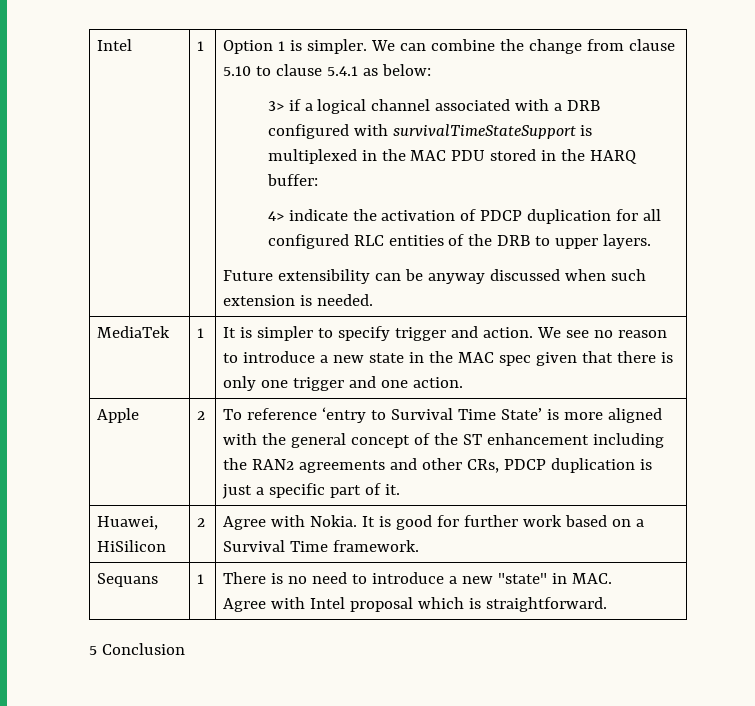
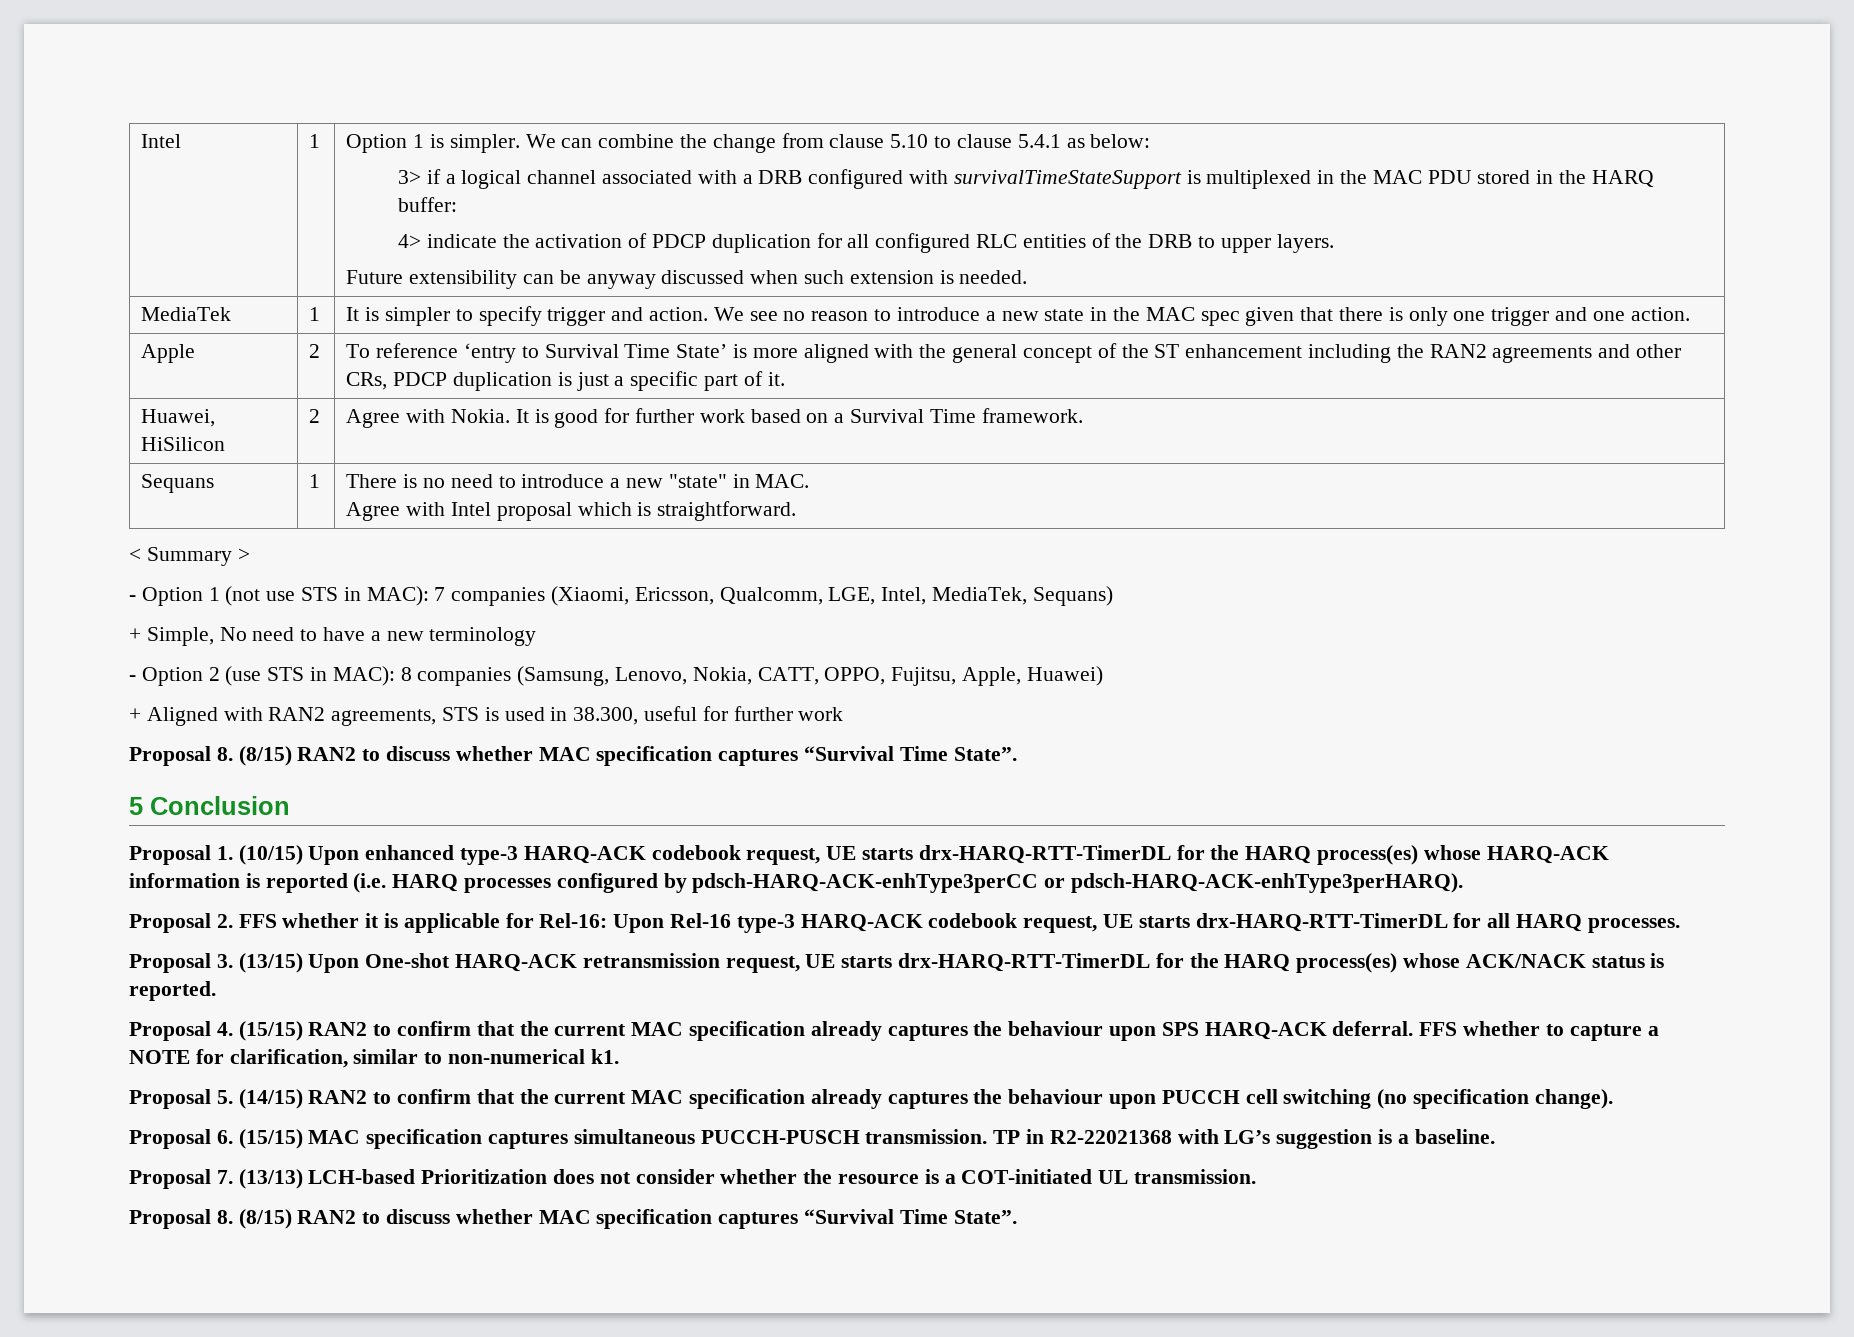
+ < Summary >
+ - Option 1 (not use STS in MAC): 7 companies (Xiaomi, Ericsson, Qualcomm, LGE, Intel, MediaTek, Sequans)
+ + Simple, No need to have a new terminology
+ - Option 2 (use STS in MAC): 8 companies (Samsung, Lenovo, Nokia, CATT, OPPO, Fujitsu, Apple, Huawei)
+ + Aligned with RAN2 agreements, STS is used in 38.300, useful for further work
+ Proposal 8. (8/15) RAN2 to discuss whether MAC specification captures “Survival Time State”.
  5 Conclusion
+ Proposal 1. (10/15) Upon enhanced type-3 HARQ-ACK codebook request, UE starts drx-HARQ-RTT-TimerDL for the HARQ process(es) whose HARQ-ACK information is reported (i.e. HARQ processes configured by pdsch-HARQ-ACK-enhType3perCC or pdsch-HARQ-ACK-enhType3perHARQ).
+ Proposal 2. FFS whether it is applicable for Rel-16: Upon Rel-16 type-3 HARQ-ACK codebook request, UE starts drx-HARQ-RTT-TimerDL for all HARQ processes.
+ Proposal 3. (13/15) Upon One-shot HARQ-ACK retransmission request, UE starts drx-HARQ-RTT-TimerDL for the HARQ process(es) whose ACK/NACK status is reported.
+ Proposal 4. (15/15) RAN2 to confirm that the current MAC specification already captures the behaviour upon SPS HARQ-ACK deferral. FFS whether to capture a NOTE for clarification, similar to non-numerical k1.
+ Proposal 5. (14/15) RAN2 to confirm that the current MAC specification already captures the behaviour upon PUCCH cell switching (no specification change).
+ Proposal 6. (15/15) MAC specification captures simultaneous PUCCH-PUSCH transmission. TP in R2-22021368 with LG’s suggestion is a baseline.
+ Proposal 7. (13/13) LCH-based Prioritization does not consider whether the resource is a COT-initiated UL transmission.
+ Proposal 8. (8/15) RAN2 to discuss whether MAC specification captures “Survival Time State”.

